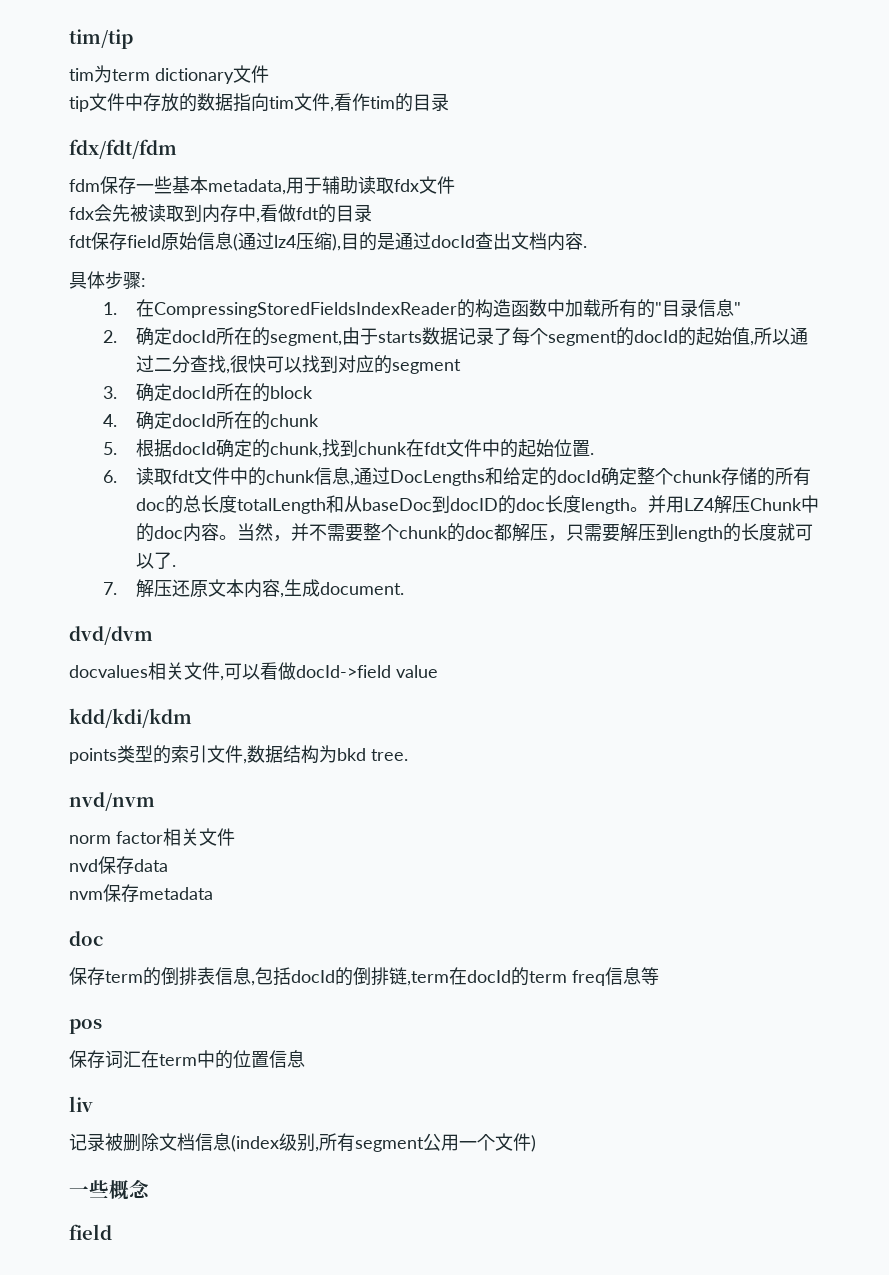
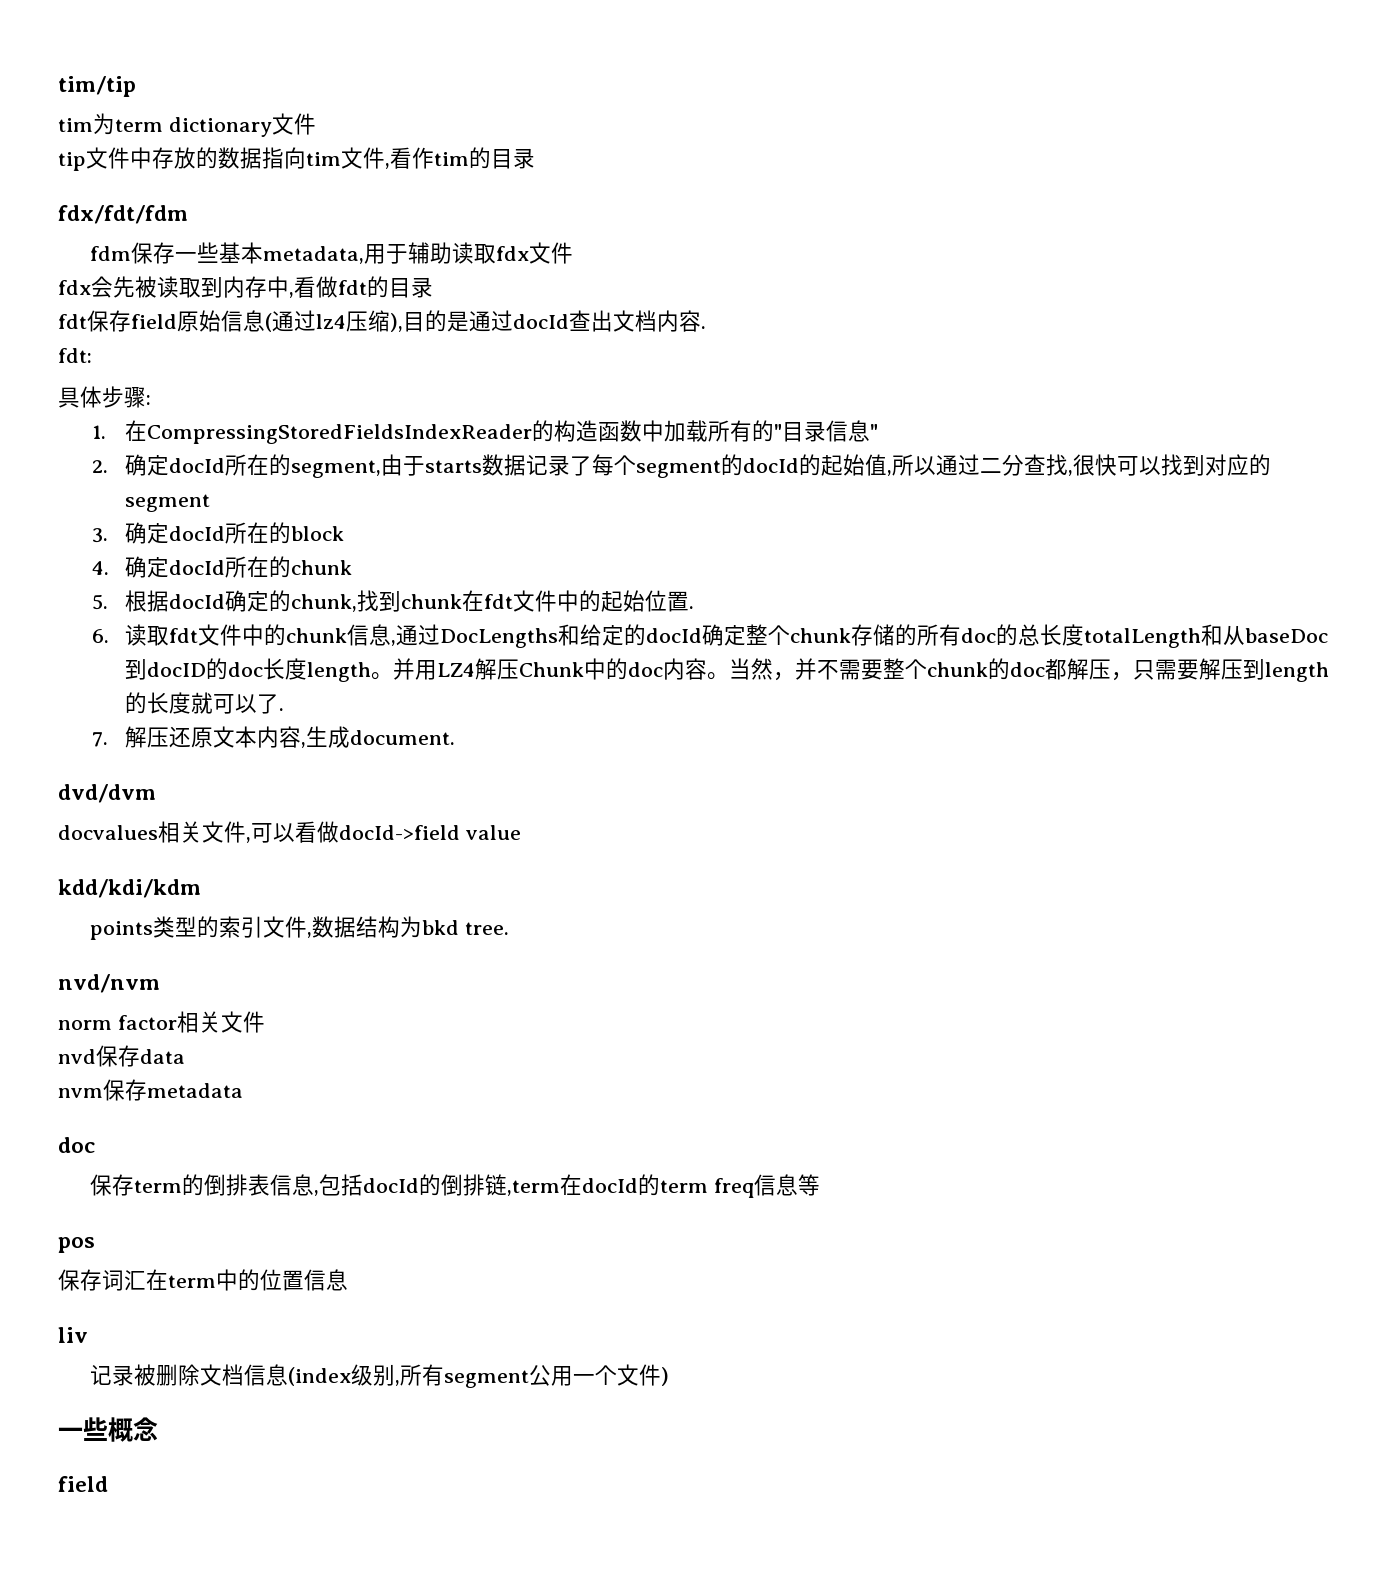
+ fdt:

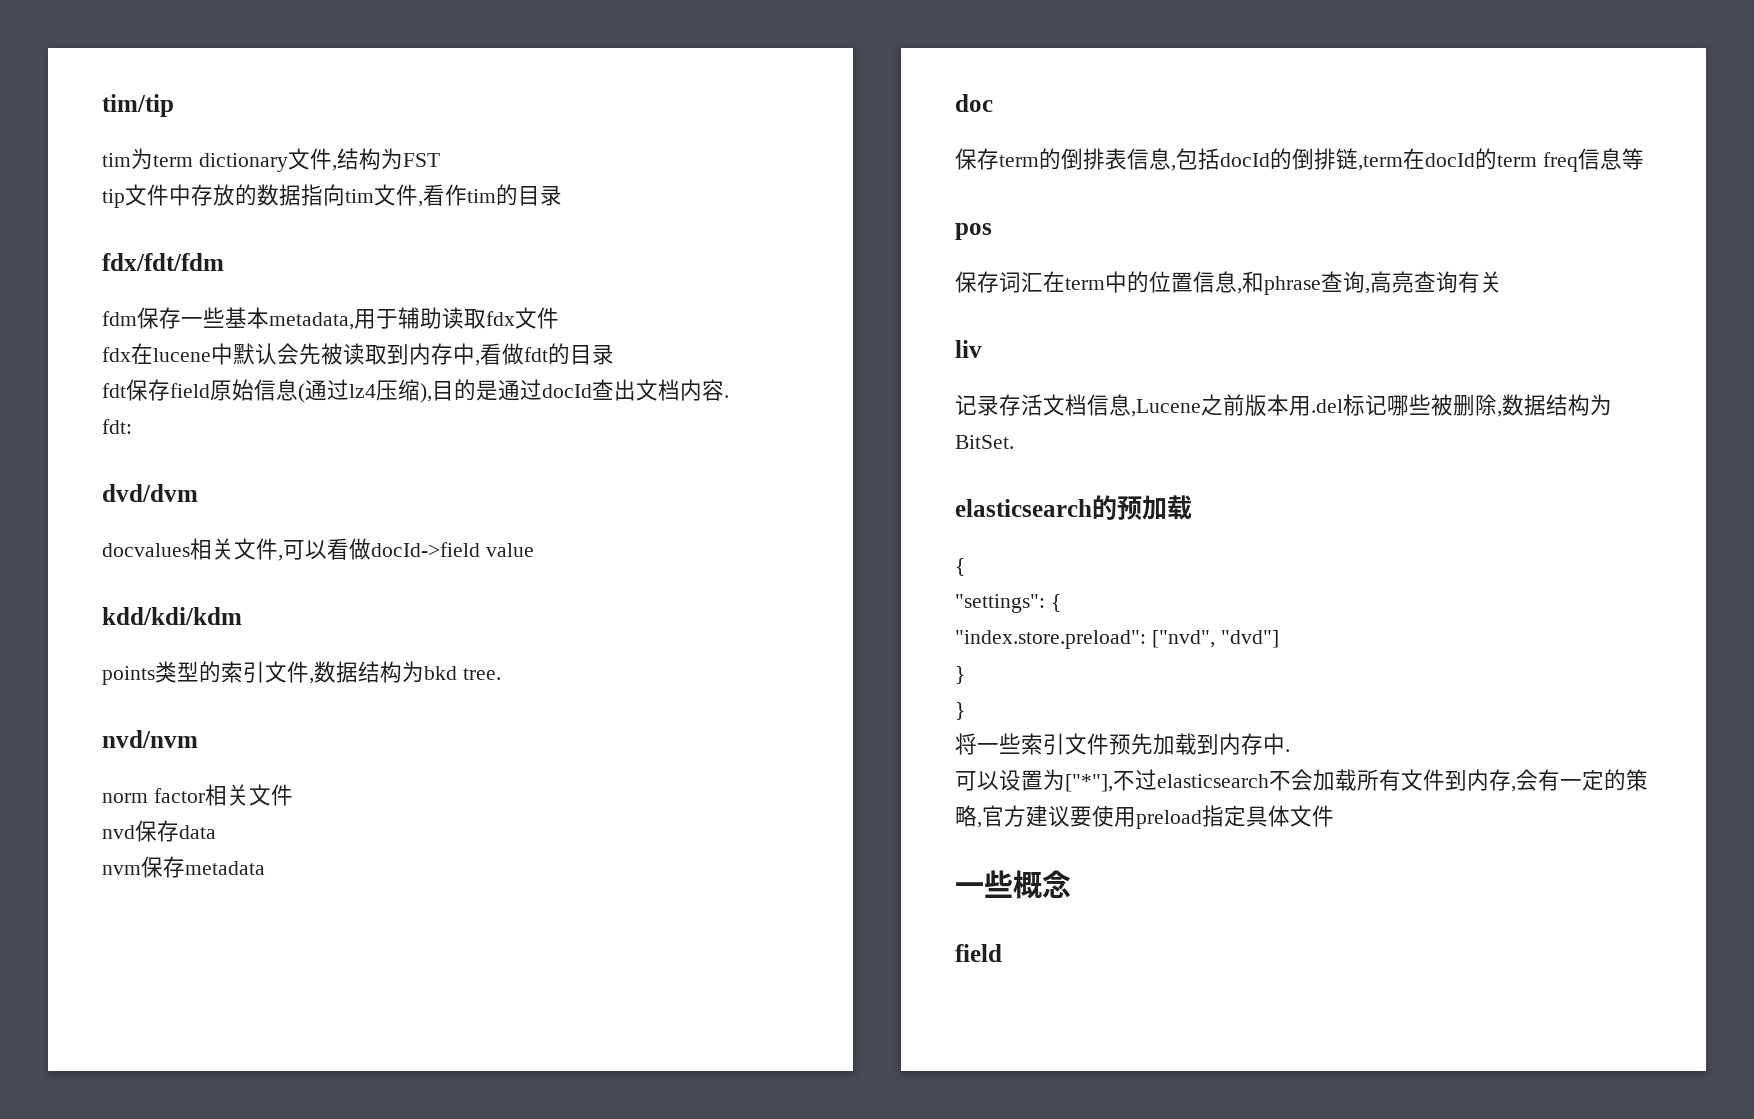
- tim为term dictionary文件
+ tim为term dictionary文件,结构为FST
- fdx会先被读取到内存中,看做fdt的目录
+ fdx在lucene中默认会先被读取到内存中,看做fdt的目录
- 具体步骤:
- 1.在CompressingStoredFieldsIndexReader的构造函数中加载所有的"目录信息"
- 2.确定docId所在的segment,由于starts数据记录了每个segment的docId的起始值,所以通过二分查找,很快可以找到对应的segment
- 3.确定docId所在的block
- 4.确定docId所在的chunk
- 5.根据docId确定的chunk,找到chunk在fdt文件中的起始位置.
- 6.读取fdt文件中的chunk信息,通过DocLengths和给定的docId确定整个chunk存储的所有doc的总长度totalLength和从baseDoc到docID的doc长度length。并用LZ4解压Chunk中的doc内容。当然，并不需要整个chunk的doc都解压，只需要解压到length的长度就可以了.
- 7.解压还原文本内容,生成document.
- 保存词汇在term中的位置信息
+ 保存词汇在term中的位置信息,和phrase查询,高亮查询有关
- 记录被删除文档信息(index级别,所有segment公用一个文件)
+ 记录存活文档信息,Lucene之前版本用.del标记哪些被删除,数据结构为BitSet.
+ elasticsearch的预加载
+ {
+ "settings": {
+ "index.store.preload": ["nvd", "dvd"]
+ }
+ }
+ 将一些索引文件预先加载到内存中.
+ 可以设置为["*"],不过elasticsearch不会加载所有文件到内存,会有一定的策略,官方建议要使用preload指定具体文件

